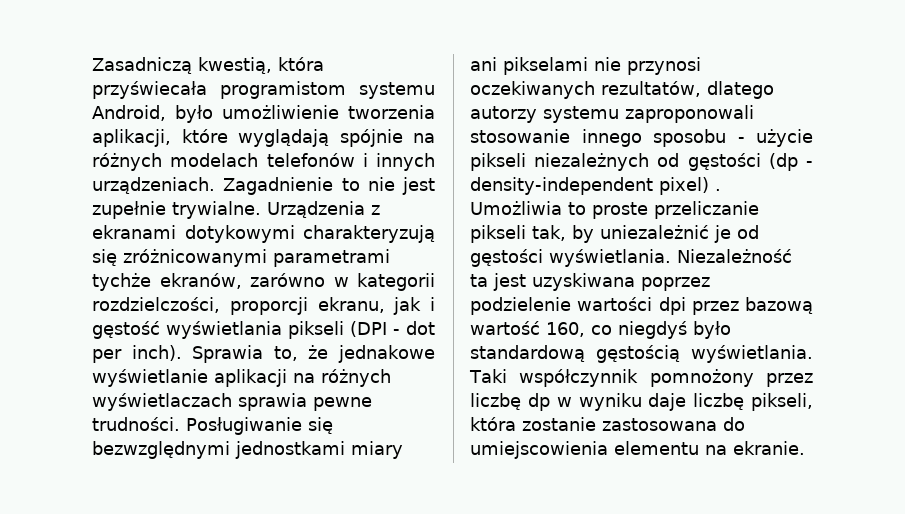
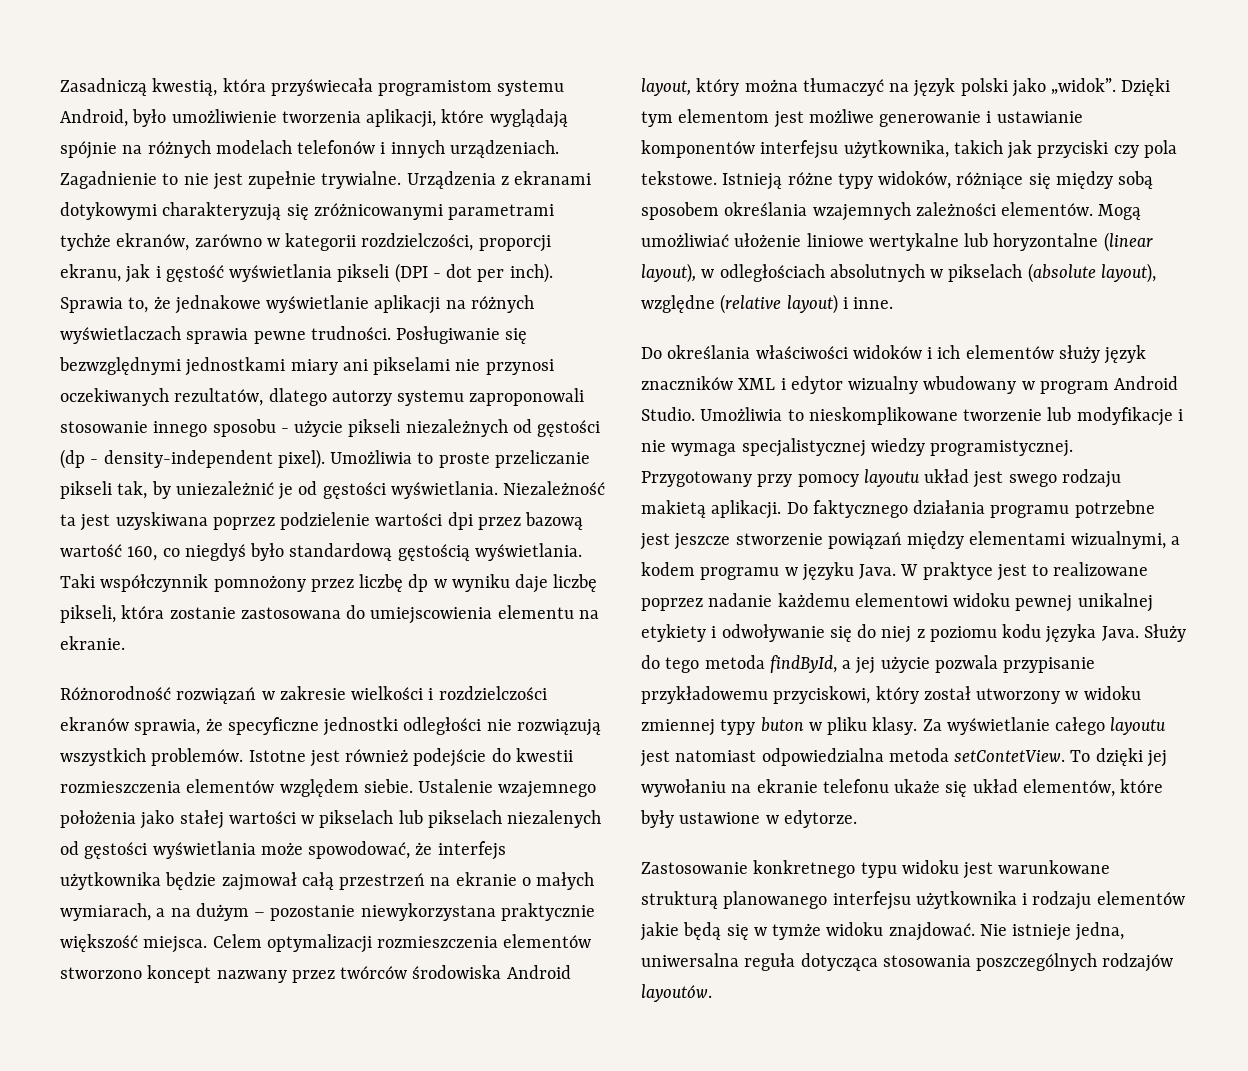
- Posługiwanie się bezwzględnymi jednostkami miary ani pikselami nie przynosi oczekiwanych rezultatów, dlatego autorzy systemu zaproponowali stosowanie innego sposobu - użycie pikseli niezależnych od gęstości (dp - density-independent pixel) .
+ Posługiwanie się bezwzględnymi jednostkami miary ani pikselami nie przynosi oczekiwanych rezultatów, dlatego autorzy systemu zaproponowali stosowanie innego sposobu - użycie pikseli niezależnych od gęstości (dp - density-independent pixel).
+ Różnorodność rozwiązań w zakresie wielkości i rozdzielczości ekranów sprawia, że specyficzne jednostki odległości nie rozwiązują wszystkich problemów. Istotne jest również podejście do kwestii rozmieszczenia elementów względem siebie. Ustalenie wzajemnego położenia jako stałej wartości w pikselach lub pikselach niezalenych od gęstości wyświetlania może spowodować, że interfejs użytkownika będzie zajmował całą przestrzeń na ekranie o małych wymiarach, a na dużym – pozostanie niewykorzystana praktycznie większość miejsca. Celem optymalizacji rozmieszczenia elementów stworzono koncept nazwany przez twórców środowiska Android layout, który można tłumaczyć na język polski jako „widok”. Dzięki tym elementom jest możliwe generowanie i ustawianie komponentów interfejsu użytkownika, takich jak przyciski czy pola tekstowe. Istnieją różne typy widoków, różniące się między sobą sposobem określania wzajemnych zależności elementów. Mogą umożliwiać ułożenie liniowe wertykalne lub horyzontalne (linear layout), w odległościach absolutnych w pikselach (absolute layout), względne (relative layout) i inne.
+ Do określania właściwości widoków i ich elementów służy język znaczników XML i edytor wizualny wbudowany w program Android Studio. Umożliwia to nieskomplikowane tworzenie lub modyfikacje i nie wymaga specjalistycznej wiedzy programistycznej. Przygotowany przy pomocy layoutu układ jest swego rodzaju makietą aplikacji. Do faktycznego działania programu potrzebne jest jeszcze stworzenie powiązań między elementami wizualnymi, a kodem programu w języku Java. W praktyce jest to realizowane poprzez nadanie każdemu elementowi widoku pewnej unikalnej etykiety i odwoływanie się do niej z poziomu kodu języka Java. Służy do tego metoda findById, a jej użycie pozwala przypisanie przykładowemu przyciskowi, który został utworzony w widoku zmiennej typy buton w pliku klasy. Za wyświetlanie całego layoutu jest natomiast odpowiedzialna metoda setContetView. To dzięki jej wywołaniu na ekranie telefonu ukaże się układ elementów, które były ustawione w edytorze.
+ Zastosowanie konkretnego typu widoku jest warunkowane strukturą planowanego interfejsu użytkownika i rodzaju elementów jakie będą się w tymże widoku znajdować. Nie istnieje jedna, uniwersalna reguła dotycząca stosowania poszczególnych rodzajów layoutów.

